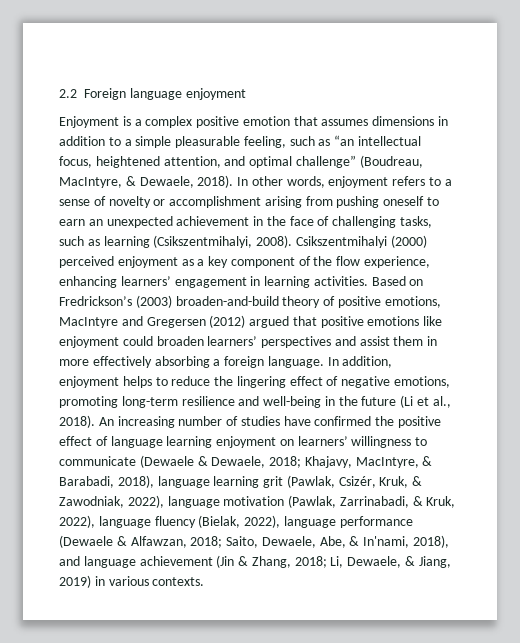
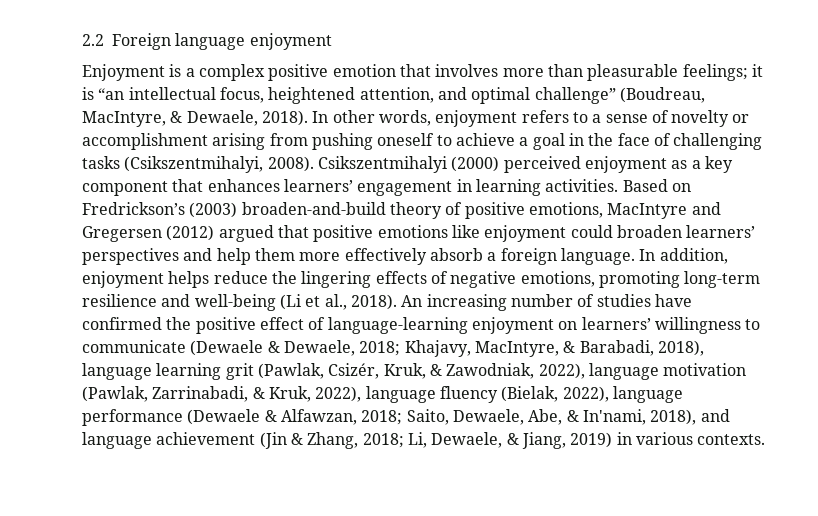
- Enjoyment is a complex positive emotion that assumes dimensions in addition to a simple pleasurable feeling, such as “an intellectual focus, heightened attention, and optimal challenge” (Boudreau, MacIntyre, & Dewaele, 2018).
+ Enjoyment is a complex positive emotion that involves more than pleasurable feelings; it is “an intellectual focus, heightened attention, and optimal challenge” (Boudreau, MacIntyre, & Dewaele, 2018).
- In other words, enjoyment refers to a sense of novelty or accomplishment arising from pushing oneself to earn an unexpected achievement in the face of challenging tasks, such as learning (Csikszentmihalyi, 2008).
+ In other words, enjoyment refers to a sense of novelty or accomplishment arising from pushing oneself to achieve a goal in the face of challenging tasks (Csikszentmihalyi, 2008).
- Csikszentmihalyi (2000) perceived enjoyment as a key component of the flow experience, enhancing learners’ engagement in learning activities.
+ Csikszentmihalyi (2000) perceived enjoyment as a key component that enhances learners’ engagement in learning activities.
- Based on Fredrickson’s (2003) broaden-and-build theory of positive emotions, MacIntyre and Gregersen (2012) argued that positive emotions like enjoyment could broaden learners’ perspectives and assist them in more effectively absorbing a foreign language.
+ Based on Fredrickson’s (2003) broaden-and-build theory of positive emotions, MacIntyre and Gregersen (2012) argued that positive emotions like enjoyment could broaden learners’ perspectives and help them more effectively absorb a foreign language.
- In addition, enjoyment helps to reduce the lingering effect of negative emotions, promoting long-term resilience and well-being in the future (Li et al., 2018).
+ In addition, enjoyment helps reduce the lingering effects of negative emotions, promoting long-term resilience and well-being (Li et al., 2018).
- An increasing number of studies have confirmed the positive effect of language learning enjoyment on learners’ willingness to communicate (Dewaele & Dewaele, 2018;
+ An increasing number of studies have confirmed the positive effect of language-learning enjoyment on learners’ willingness to communicate (Dewaele & Dewaele, 2018;

